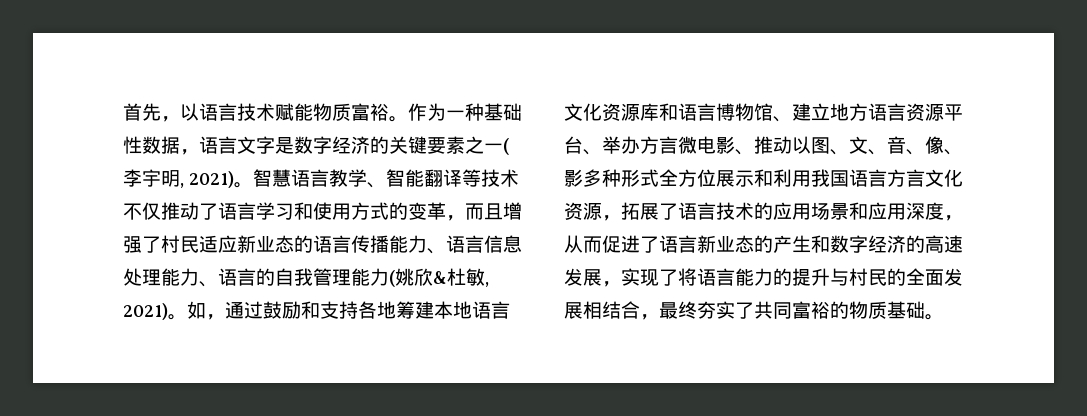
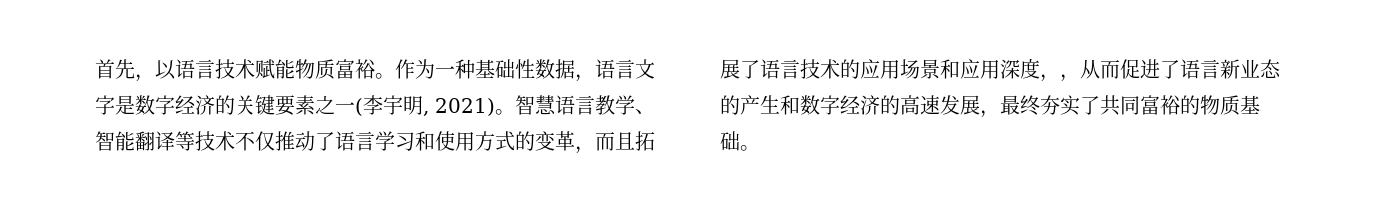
- 智慧语言教学、智能翻译等技术不仅推动了语言学习和使用方式的变革，而且增强了村民适应新业态的语言传播能力、语言信息处理能力、语言的自我管理能力(姚欣&杜敏, 2021)。如，通过鼓励和支持各地筹建本地语言文化资源库和语言博物馆、建立地方语言资源平台、举办方言微电影、推动以图、文、音、像、影多种形式全方位展示和利用我国语言方言文化资源，拓展了语言技术的应用场景和应用深度，从而促进了语言新业态的产生和数字经济的高速发展，实现了将语言能力的提升与村民的全面发展相结合，最终夯实了共同富裕的物质基础。
+ 智慧语言教学、智能翻译等技术不仅推动了语言学习和使用方式的变革，而且拓展了语言技术的应用场景和应用深度，，从而促进了语言新业态的产生和数字经济的高速发展，最终夯实了共同富裕的物质基础。

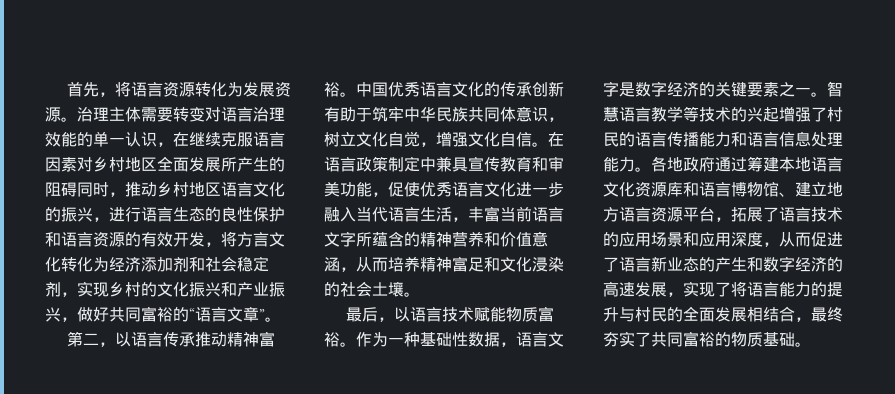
- 首先，以语言技术赋能物质富裕。
+ 首先，将语言资源转化为发展资源。治理主体需要转变对语言治理效能的单一认识，在继续克服语言因素对乡村地区全面发展所产生的阻碍同时，推动乡村地区语言文化的振兴，进行语言生态的良性保护和语言资源的有效开发，将方言文化转化为经济添加剂和社会稳定剂，实现乡村的文化振兴和产业振兴，做好共同富裕的“语言文章”。
+ 第二，以语言传承推动精神富裕。中国优秀语言文化的传承创新有助于筑牢中华民族共同体意识，树立文化自觉，增强文化自信。在语言政策制定中兼具宣传教育和审美功能，促使优秀语言文化进一步融入当代语言生活，丰富当前语言文字所蕴含的精神营养和价值意涵，从而培养精神富足和文化浸染的社会土壤。
+ 最后，以语言技术赋能物质富裕。
- 作为一种基础性数据，语言文字是数字经济的关键要素之一(李宇明, 2021)。智慧语言教学、智能翻译等技术不仅推动了语言学习和使用方式的变革，而且拓展了语言技术的应用场景和应用深度，，从而促进了语言新业态的产生和数字经济的高速发展，最终夯实了共同富裕的物质基础。
+ 作为一种基础性数据，语言文字是数字经济的关键要素之一。智慧语言教学等技术的兴起增强了村民的语言传播能力和语言信息处理能力。各地政府通过筹建本地语言文化资源库和语言博物馆、建立地方语言资源平台，拓展了语言技术的应用场景和应用深度，从而促进了语言新业态的产生和数字经济的高速发展，实现了将语言能力的提升与村民的全面发展相结合，最终夯实了共同富裕的物质基础。

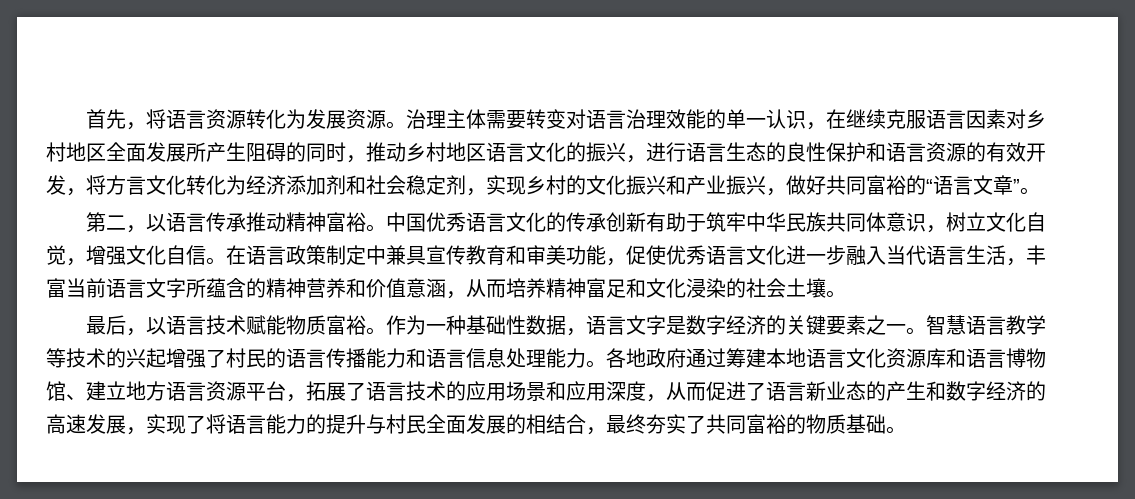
- 治理主体需要转变对语言治理效能的单一认识，在继续克服语言因素对乡村地区全面发展所产生的阻碍同时，推动乡村地区语言文化的振兴，进行语言生态的良性保护和语言资源的有效开发，将方言文化转化为经济添加剂和社会稳定剂，实现乡村的文化振兴和产业振兴，做好共同富裕的“语言文章”。
+ 治理主体需要转变对语言治理效能的单一认识，在继续克服语言因素对乡村地区全面发展所产生阻碍的同时，推动乡村地区语言文化的振兴，进行语言生态的良性保护和语言资源的有效开发，将方言文化转化为经济添加剂和社会稳定剂，实现乡村的文化振兴和产业振兴，做好共同富裕的“语言文章”。
- 各地政府通过筹建本地语言文化资源库和语言博物馆、建立地方语言资源平台，拓展了语言技术的应用场景和应用深度，从而促进了语言新业态的产生和数字经济的高速发展，实现了将语言能力的提升与村民的全面发展相结合，最终夯实了共同富裕的物质基础。
+ 各地政府通过筹建本地语言文化资源库和语言博物馆、建立地方语言资源平台，拓展了语言技术的应用场景和应用深度，从而促进了语言新业态的产生和数字经济的高速发展，实现了将语言能力的提升与村民全面发展的相结合，最终夯实了共同富裕的物质基础。

